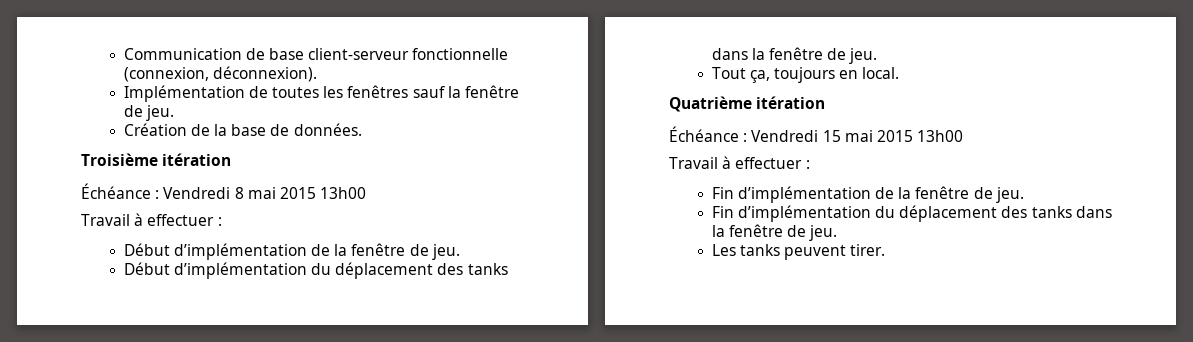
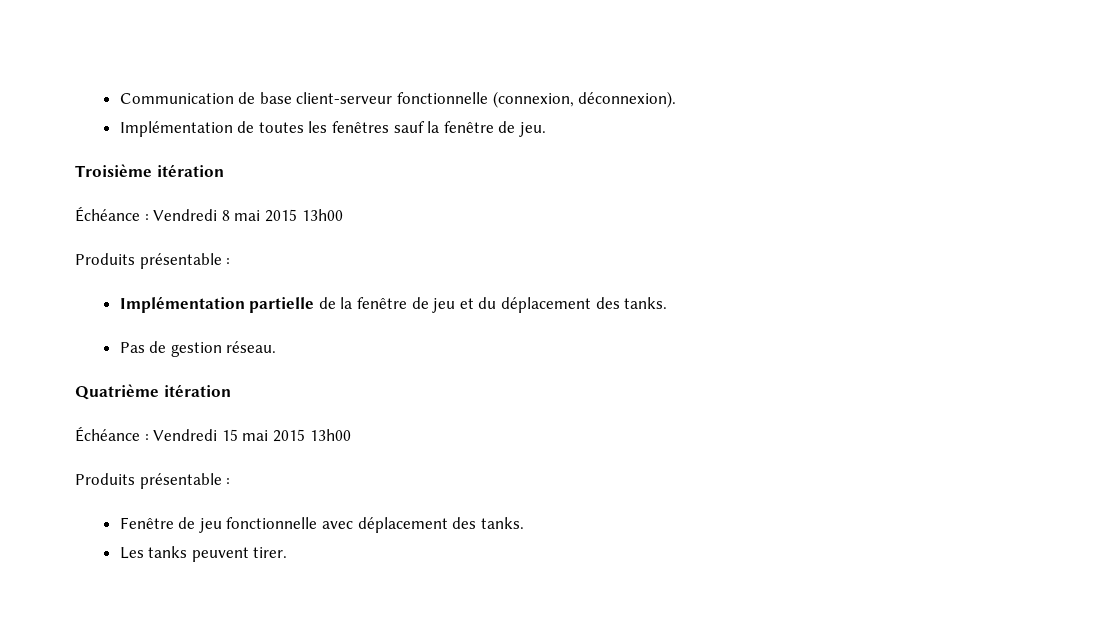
- Création de la base de données.
  Échéance : Vendredi 8 mai 2015 13h00
- Travail à effectuer :
- Début d’implémentation de la fenêtre de jeu.
- Début d’implémentation du déplacement des tanks dans la fenêtre de jeu.
- Tout ça, toujours en local.
+ Produits présentable :
+ Implémentation partielle de la fenêtre de jeu et du déplacement des tanks.
+ Pas de gestion réseau.
  Échéance : Vendredi 15 mai 2015 13h00
- Travail à effectuer :
- Fin d’implémentation de la fenêtre de jeu.
- Fin d’implémentation du déplacement des tanks dans la fenêtre de jeu.
+ Produits présentable :
+ Fenêtre de jeu fonctionnelle avec déplacement des tanks.

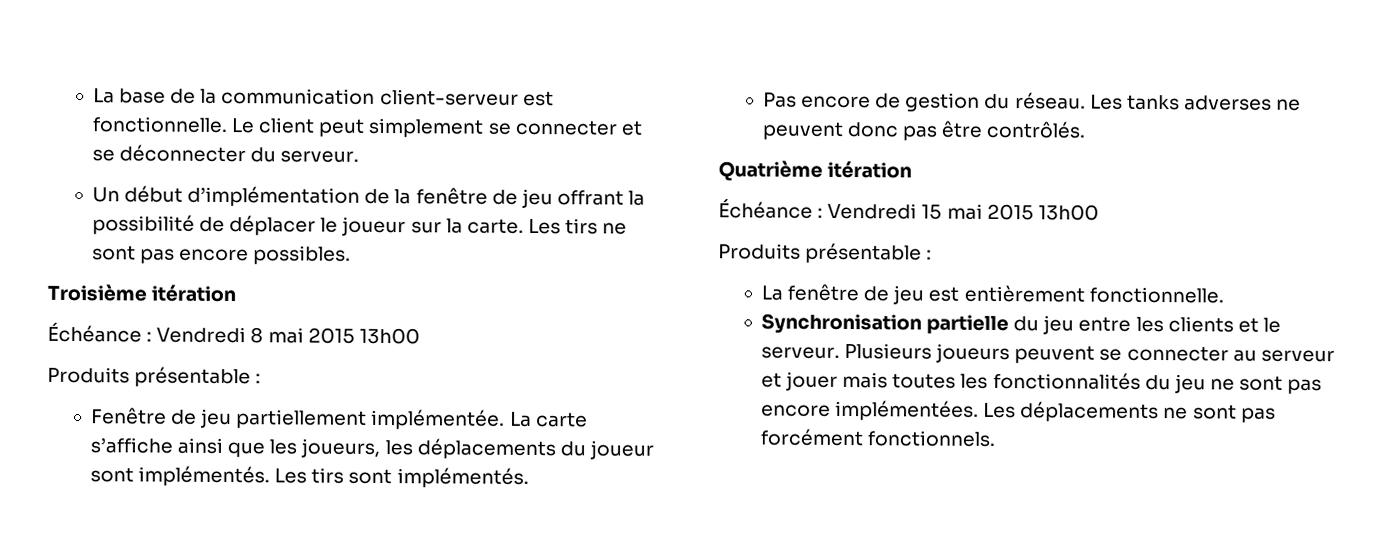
- Communication de base client-serveur fonctionnelle (connexion, déconnexion).
- Implémentation de toutes les fenêtres sauf la fenêtre de jeu.
+ La base de la communication client-serveur est fonctionnelle. Le client peut simplement se connecter et se déconnecter du serveur.
+ Un début d’implémentation de la fenêtre de jeu offrant la possibilité de déplacer le joueur sur la carte. Les tirs ne sont pas encore possibles.
- Implémentation partielle de la fenêtre de jeu et du déplacement des tanks.
+ Fenêtre de jeu partiellement implémentée. La carte s’affiche ainsi que les joueurs, les déplacements du joueur sont implémentés. Les tirs sont implémentés.
- Pas de gestion réseau.
+ Pas encore de gestion du réseau. Les tanks adverses ne peuvent donc pas être contrôlés.
- Fenêtre de jeu fonctionnelle avec déplacement des tanks.
- Les tanks peuvent tirer.
+ La fenêtre de jeu est entièrement fonctionnelle.
+ Synchronisation partielle du jeu entre les clients et le serveur. Plusieurs joueurs peuvent se connecter au serveur et jouer mais toutes les fonctionnalités du jeu ne sont pas encore implémentées. Les déplacements ne sont pas forcément fonctionnels.

